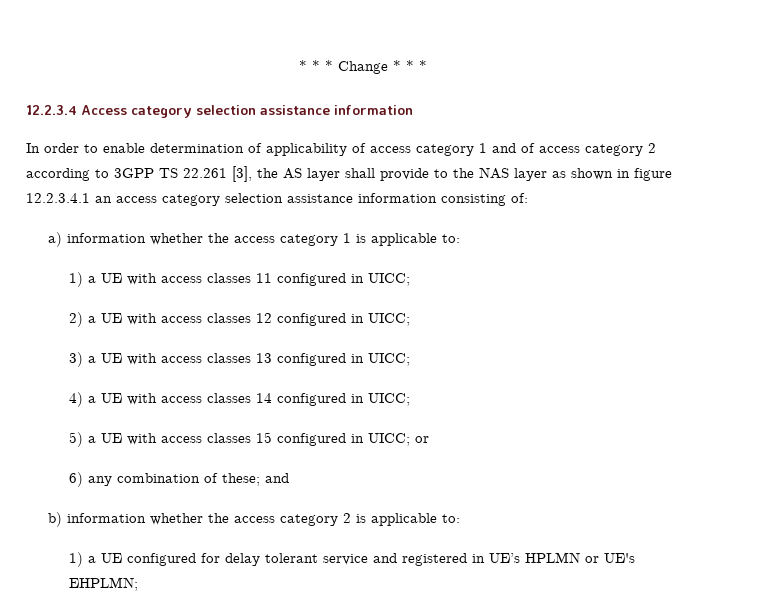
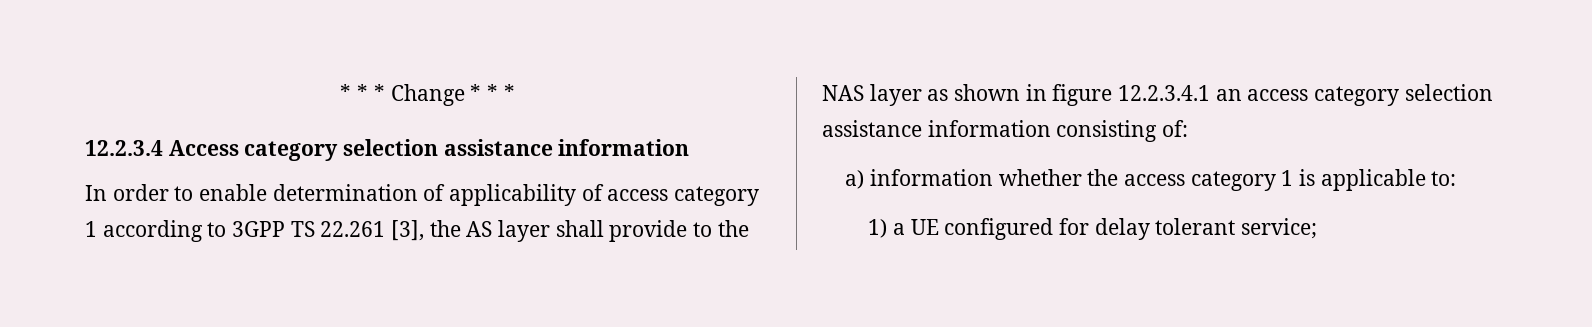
- In order to enable determination of applicability of access category 1 and of access category 2 according to 3GPP TS 22.261 [3], the AS layer shall provide to the NAS layer as shown in figure 12.2.3.4.1 an access category selection assistance information consisting of:
+ In order to enable determination of applicability of access category 1 according to 3GPP TS 22.261 [3], the AS layer shall provide to the NAS layer as shown in figure 12.2.3.4.1 an access category selection assistance information consisting of:
- 1) a UE with access classes 11 configured in UICC;
- 2) a UE with access classes 12 configured in UICC;
- 3) a UE with access classes 13 configured in UICC;
- 4) a UE with access classes 14 configured in UICC;
- 5) a UE with access classes 15 configured in UICC; or
- 6) any combination of these; and
- b) information whether the access category 2 is applicable to:
- 1) a UE configured for delay tolerant service and registered in UE’s HPLMN or UE's EHPLMN;
+ 1) a UE configured for delay tolerant service;

